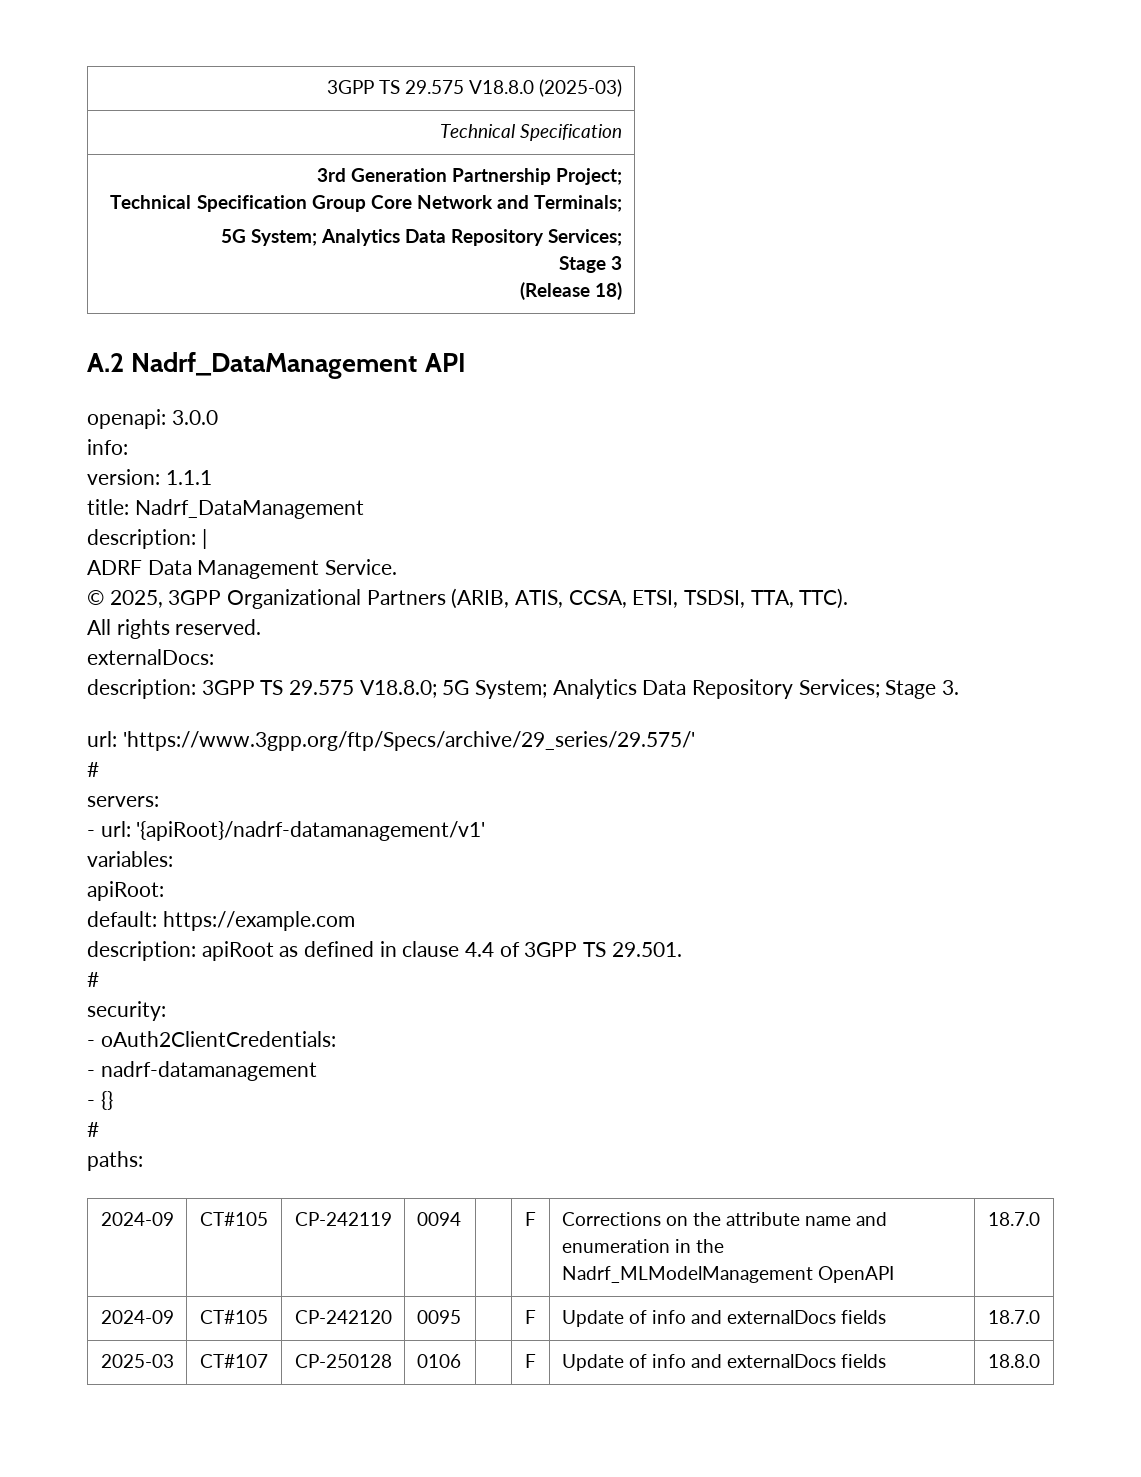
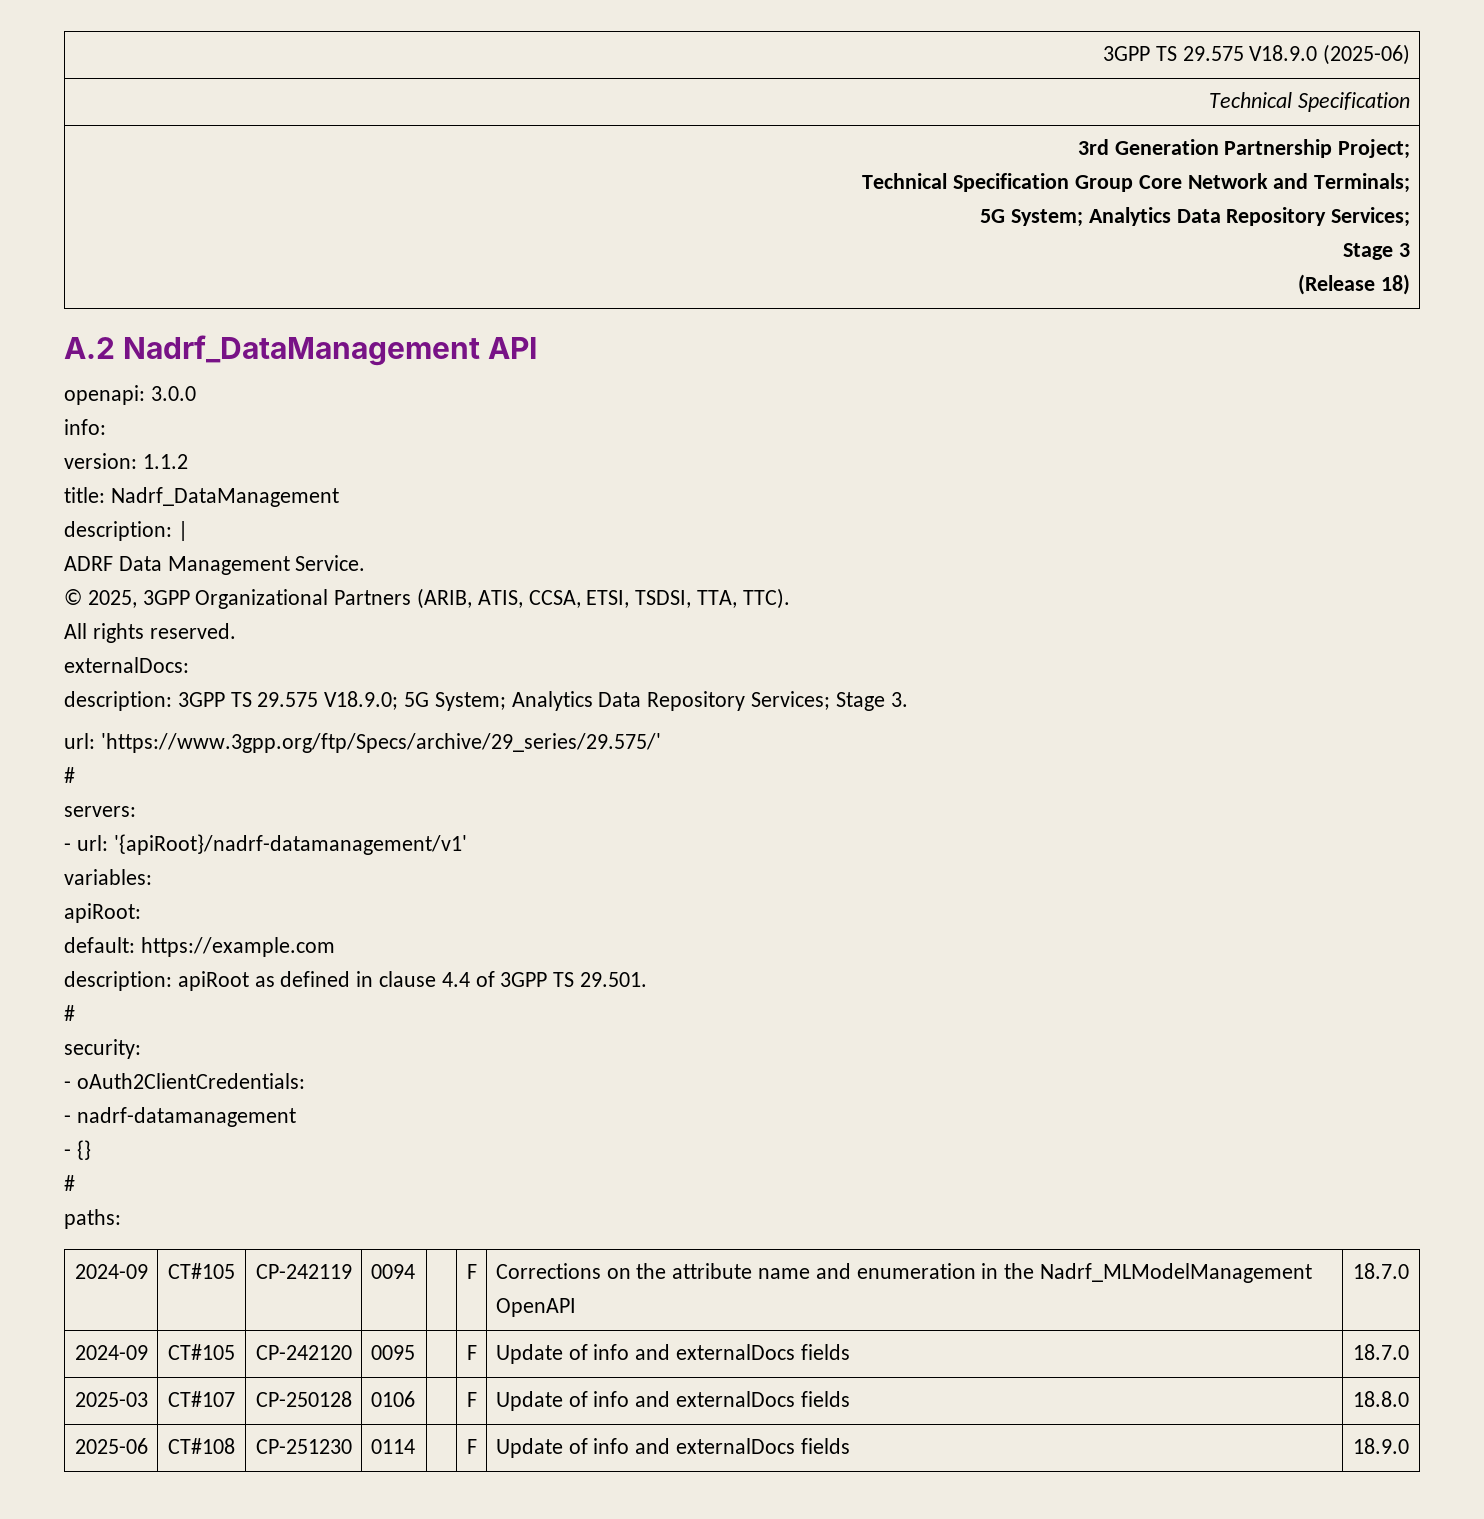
- 3GPP TS 29.575 V18.8.0 (2025-03)
+ 3GPP TS 29.575 V18.9.0 (2025-06)
- version: 1.1.1
+ version: 1.1.2
- description: 3GPP TS 29.575 V18.8.0; 5G System; Analytics Data Repository Services; Stage 3.
+ description: 3GPP TS 29.575 V18.9.0; 5G System; Analytics Data Repository Services; Stage 3.
+ 2025-06 | CT#108 | CP-251230 | 0114 | | F | Update of info and externalDocs fields | 18.9.0

